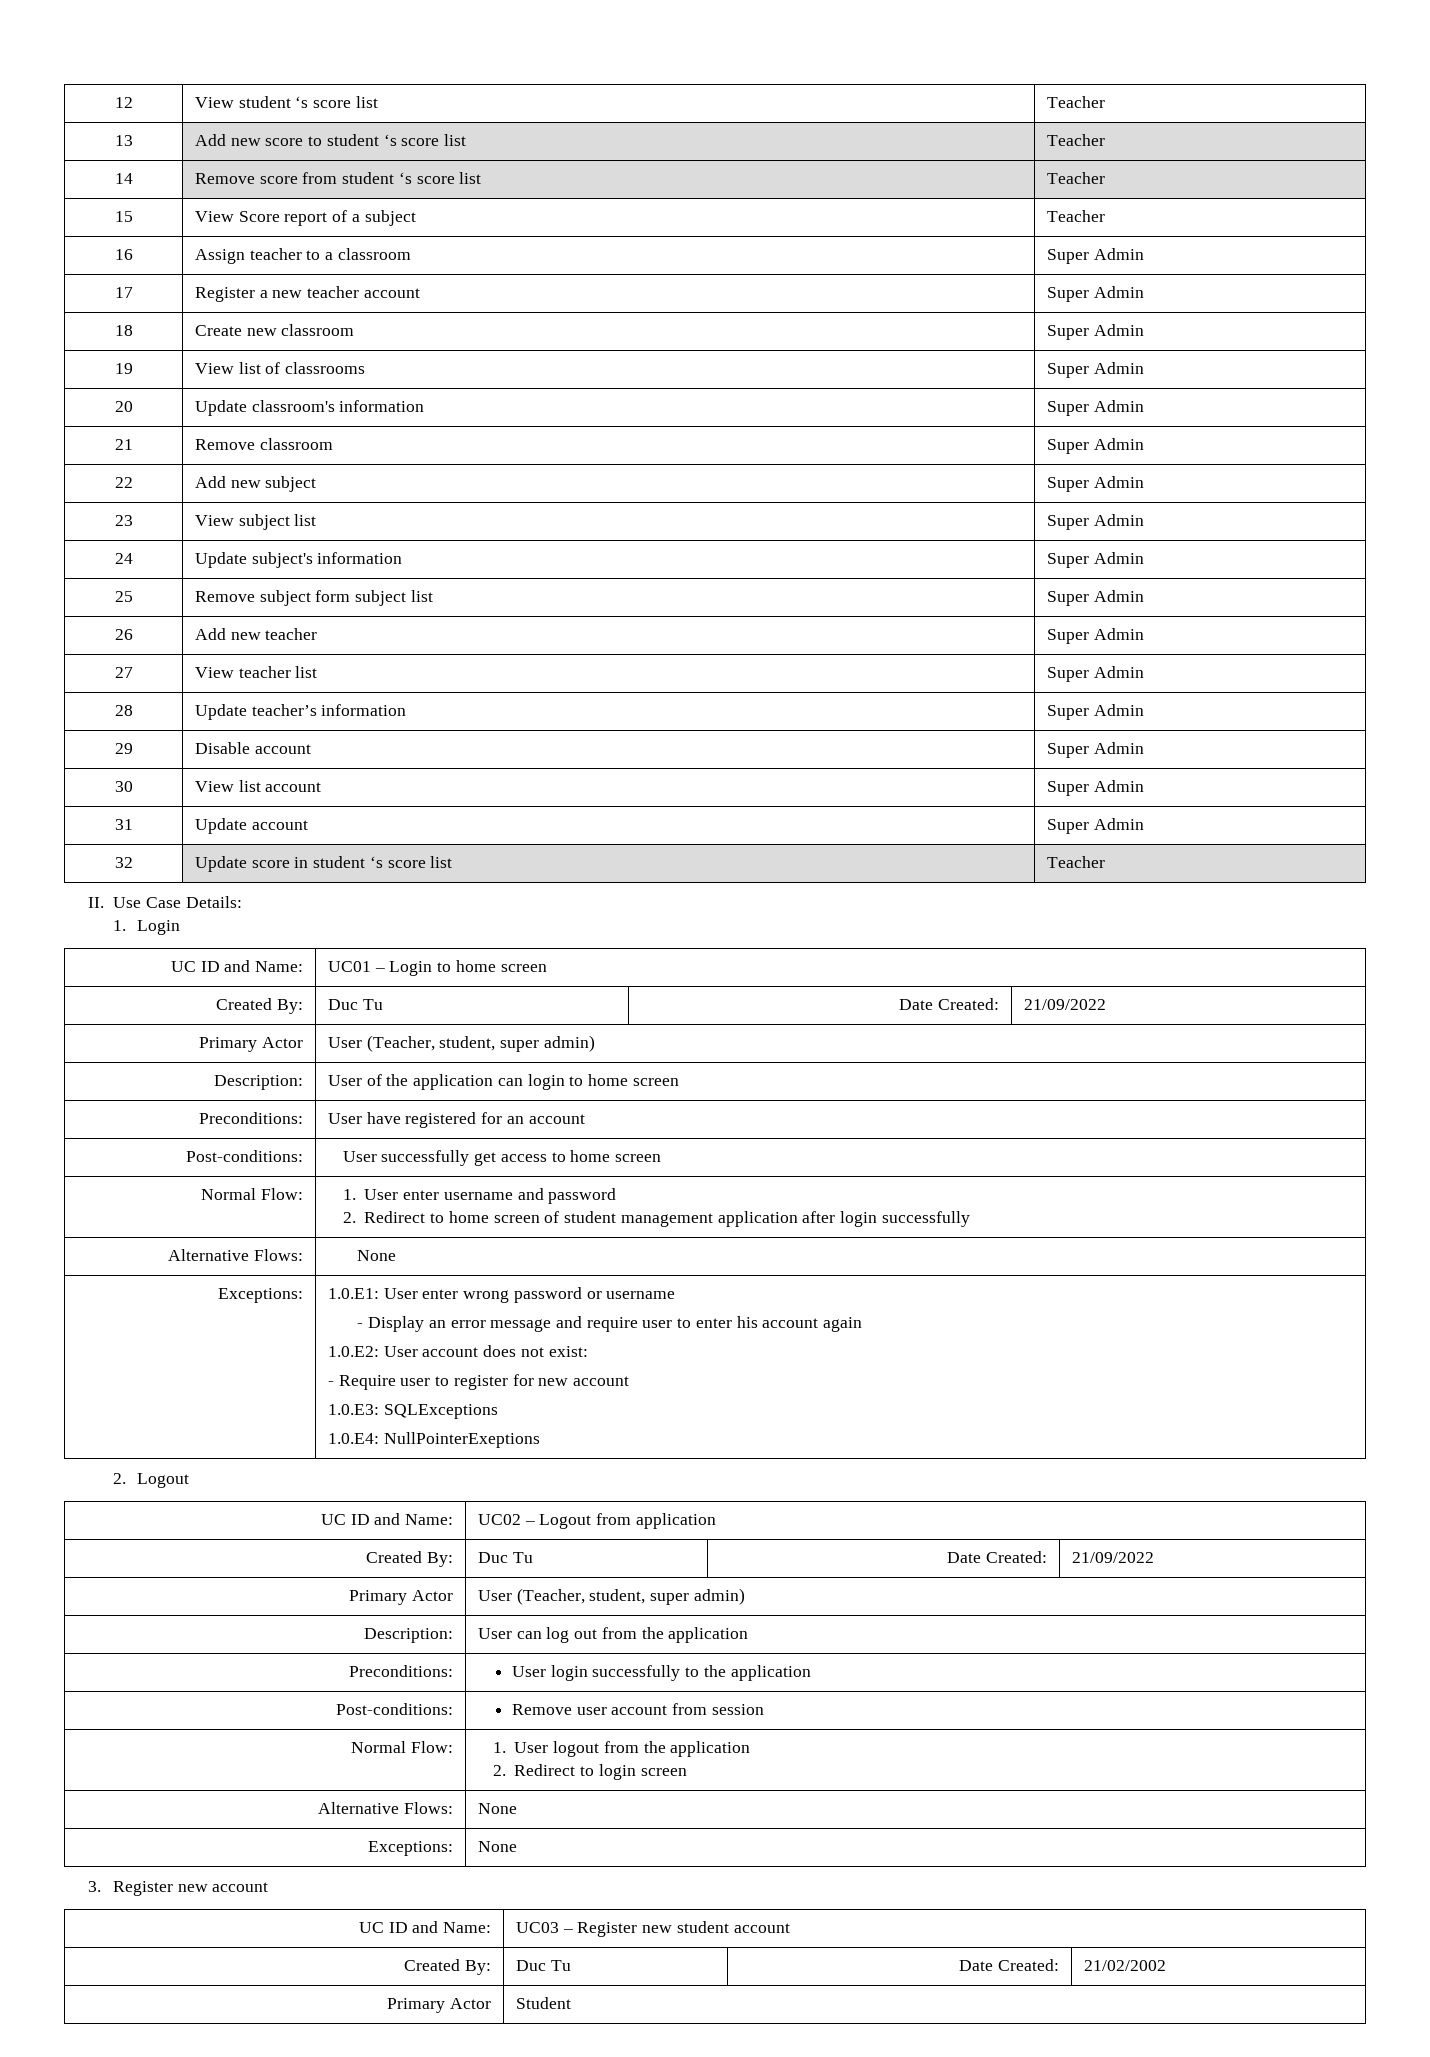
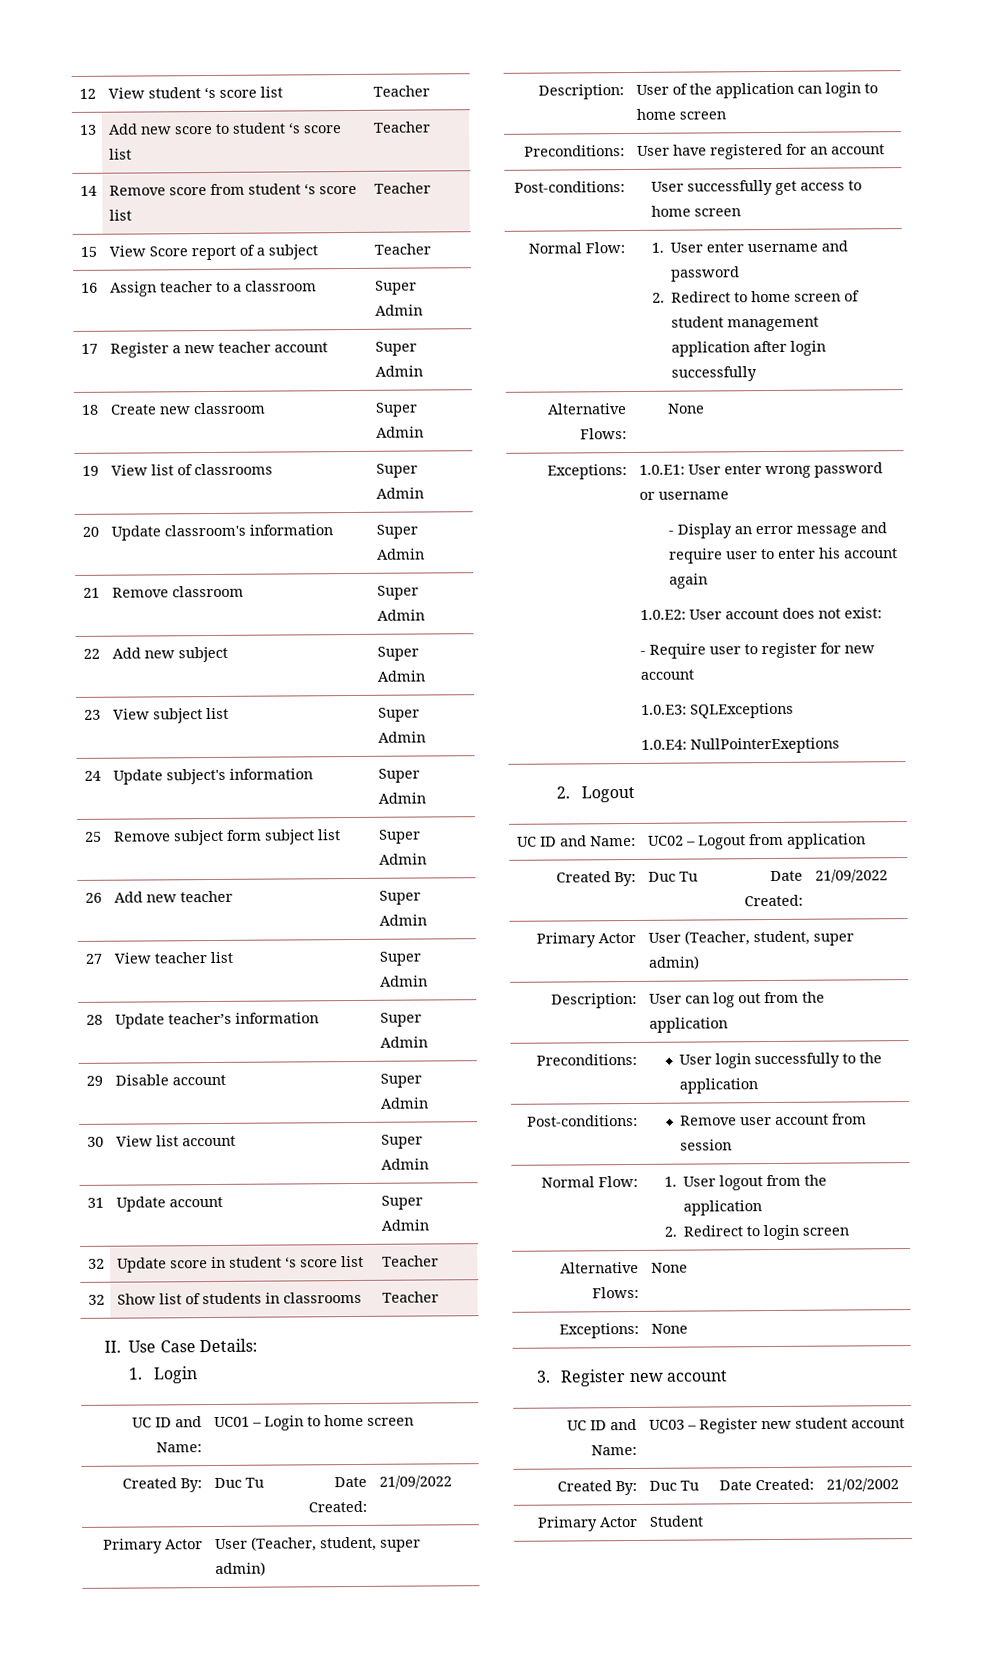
+ 32 | Show list of students in classrooms | Teacher

